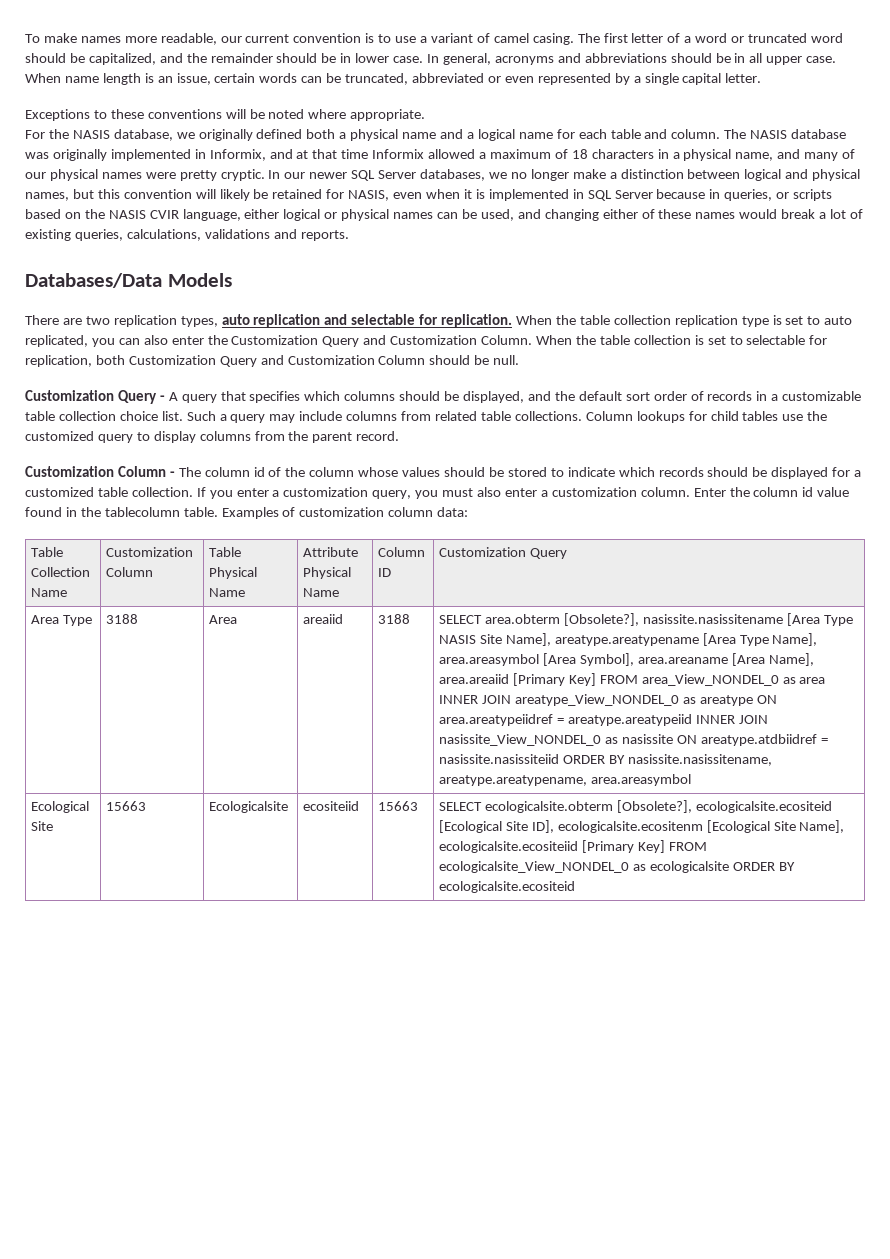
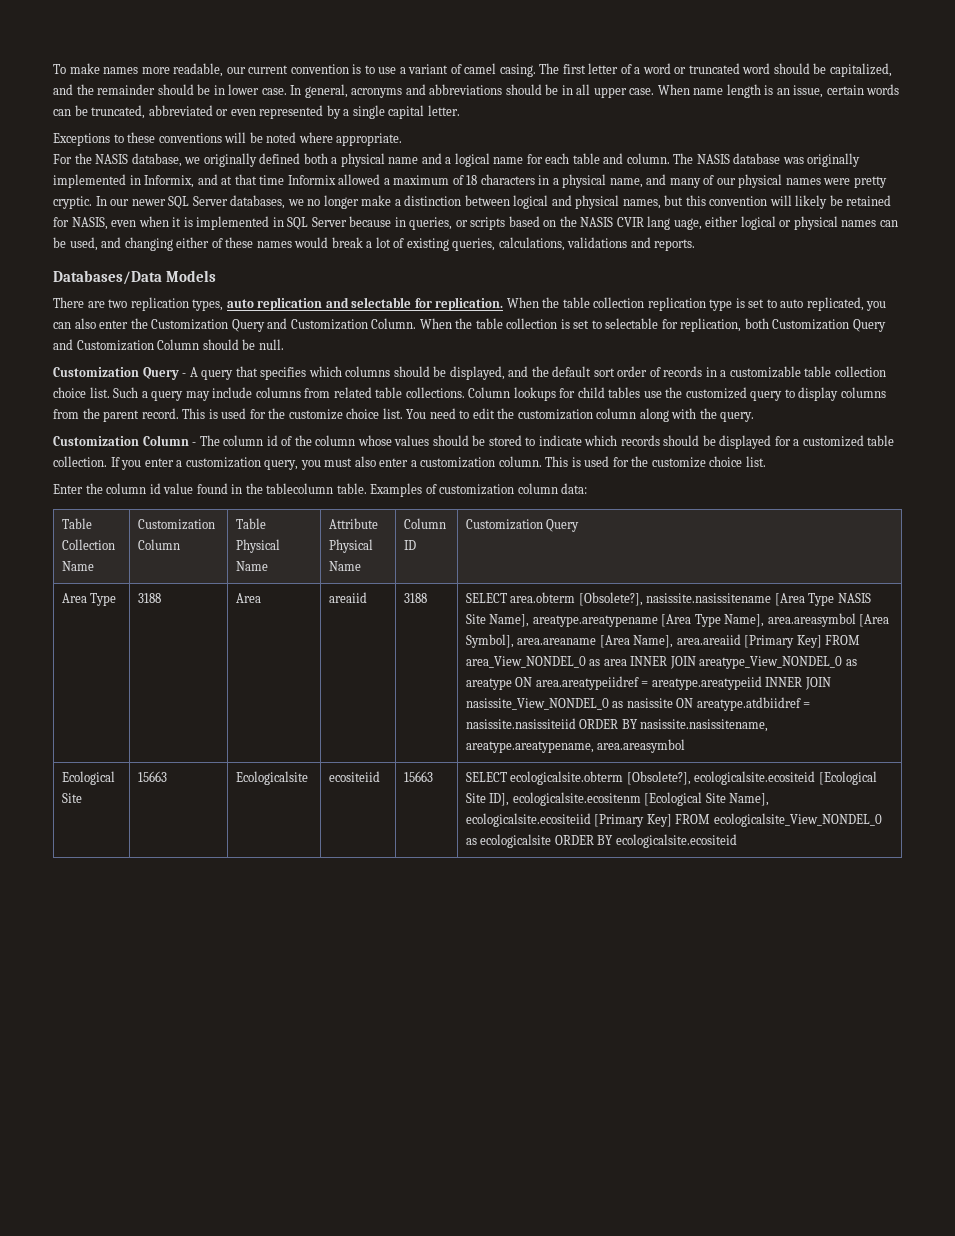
- In our newer SQL Server databases, we no longer make a distinction between logical and physical names, but this convention will likely be retained for NASIS, even when it is implemented in SQL Server because in queries, or scripts based on the NASIS CVIR language, either logical or physical names can be used, and changing either of these names would break a lot of existing queries, calculations, validations and reports.
+ In our newer SQL Server databases, we no longer make a distinction between logical and physical names, but this convention will likely be retained for NASIS, even when it is implemented in SQL Server because in queries, or scripts based on the NASIS CVIR lang uage, either logical or physical names can be used, and changing either of these names would break a lot of existing queries, calculations, validations and reports.
+ This is used for the customize choice list. You need to edit the customization column along with the query.
- If you enter a customization query, you must also enter a customization column. Enter the column id value found in the tablecolumn table.
+ If you enter a customization query, you must also enter a customization column. This is used for the customize choice list.
+ Enter the column id value found in the tablecolumn table.

